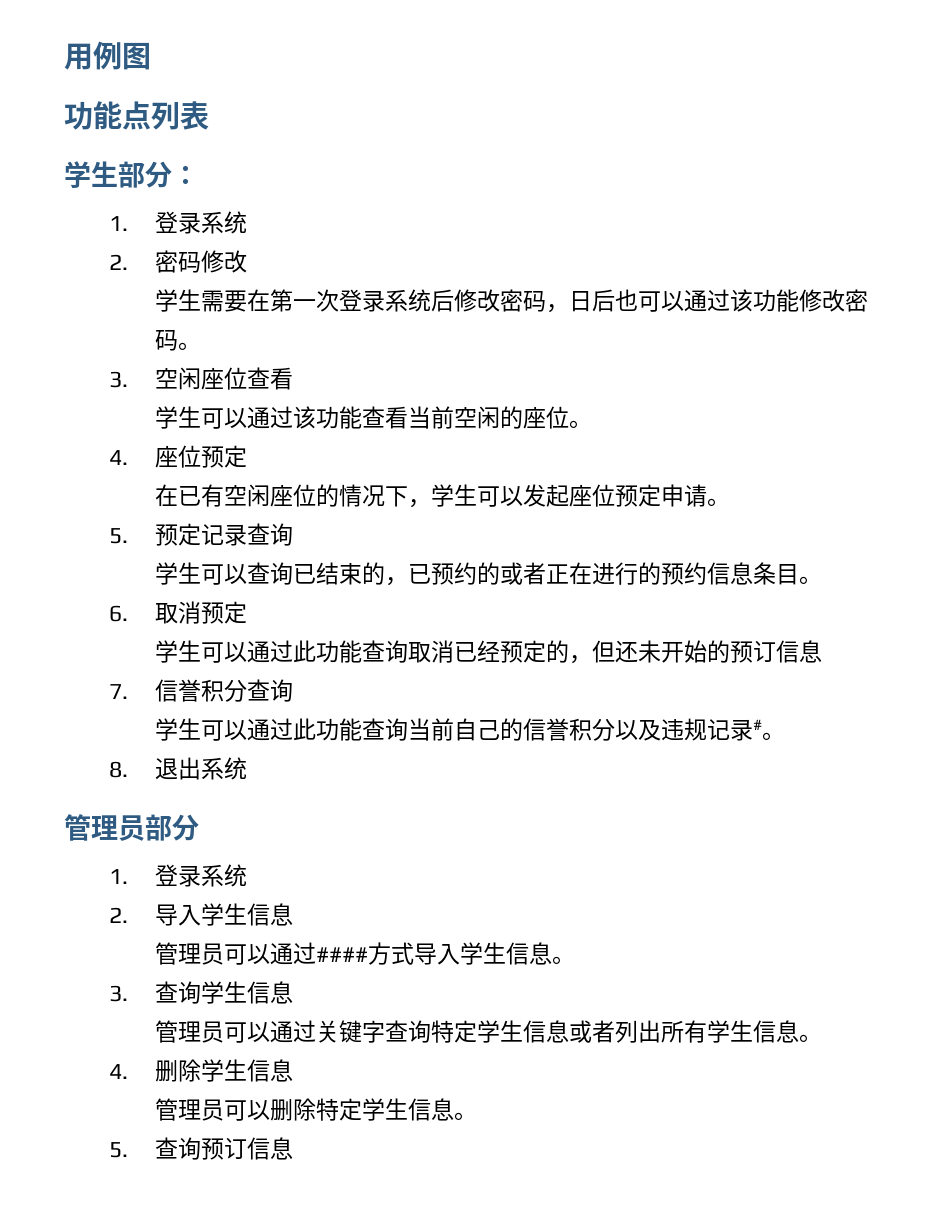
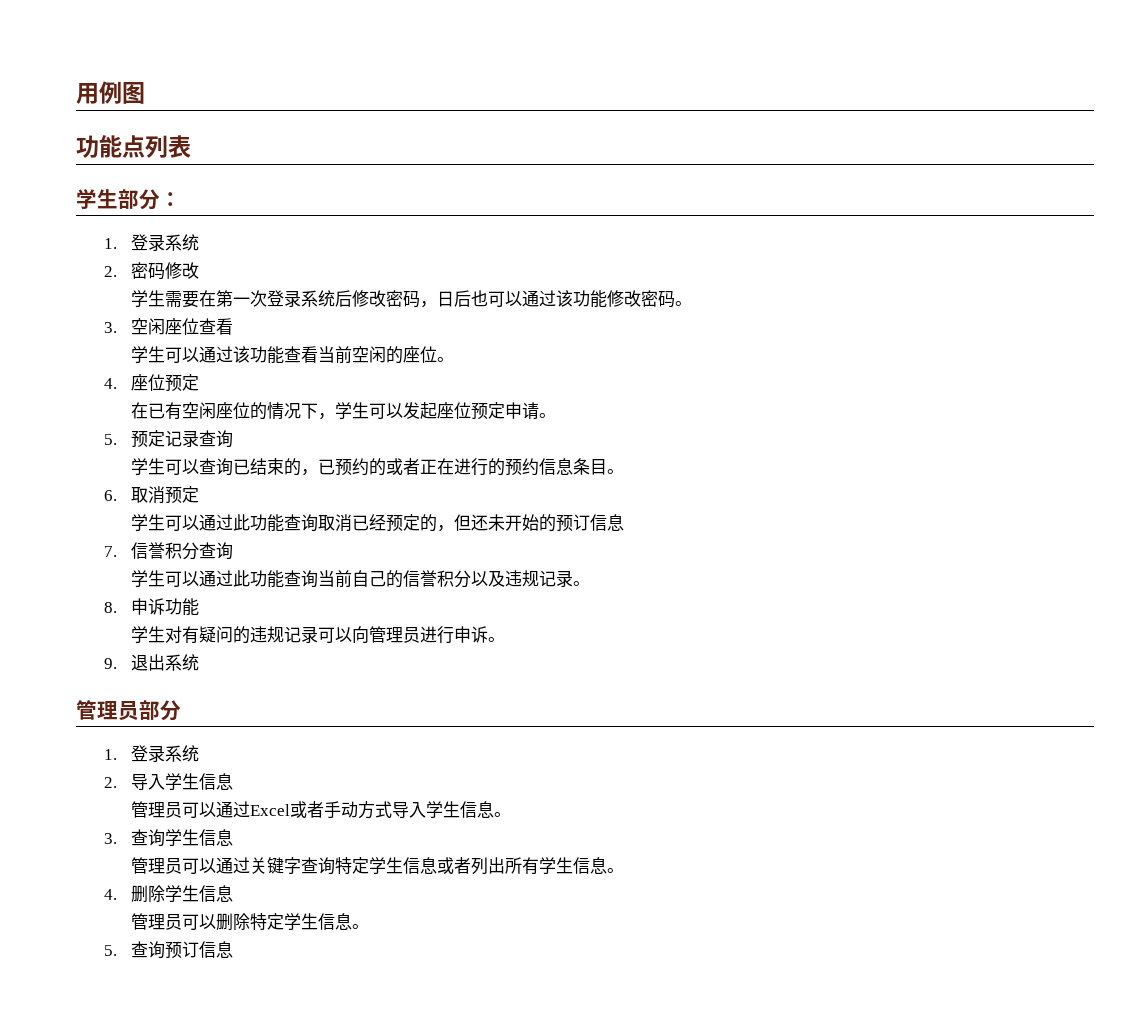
- 学生可以通过此功能查询当前自己的信誉积分以及违规记录#。
- 8.退出系统
+ 学生可以通过此功能查询当前自己的信誉积分以及违规记录。
+ 8.申诉功能
+ 学生对有疑问的违规记录可以向管理员进行申诉。
+ 9.退出系统
- 管理员可以通过####方式导入学生信息。
+ 管理员可以通过Excel或者手动方式导入学生信息。

